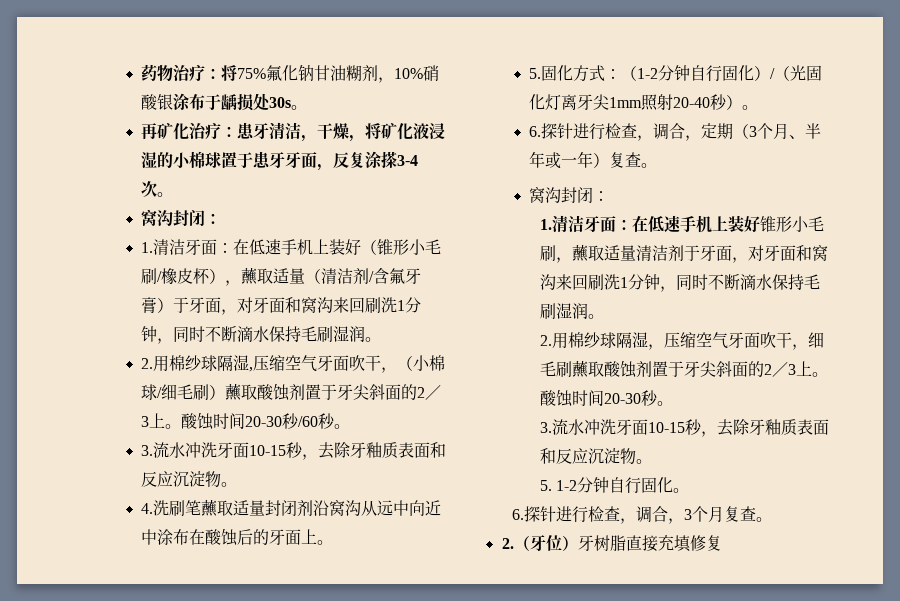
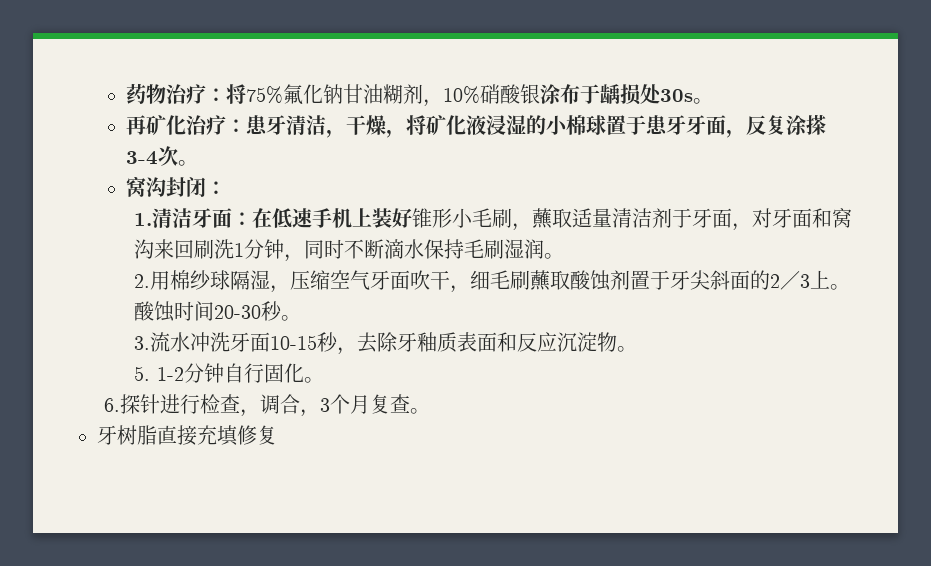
- 1.清洁牙面：在低速手机上装好（锥形小毛刷/橡皮杯），蘸取适量（清洁剂/含氟牙膏）于牙面，对牙面和窝沟来回刷洗1分钟，同时不断滴水保持毛刷湿润。
- 2.用棉纱球隔湿,压缩空气牙面吹干，（小棉球/细毛刷）蘸取酸蚀剂置于牙尖斜面的2／3上。酸蚀时间20-30秒/60秒。
- 3.流水冲洗牙面10-15秒，去除牙釉质表面和反应沉淀物。
- 4.洗刷笔蘸取适量封闭剂沿窝沟从远中向近中涂布在酸蚀后的牙面上。
- 5.固化方式：（1-2分钟自行固化）/（光固化灯离牙尖1mm照射20-40秒）。
- 6.探针进行检查，调合，定期（3个月、半年或一年）复查。
- 窝沟封闭：
- 2.（牙位）牙树脂直接充填修复
+ 牙树脂直接充填修复

